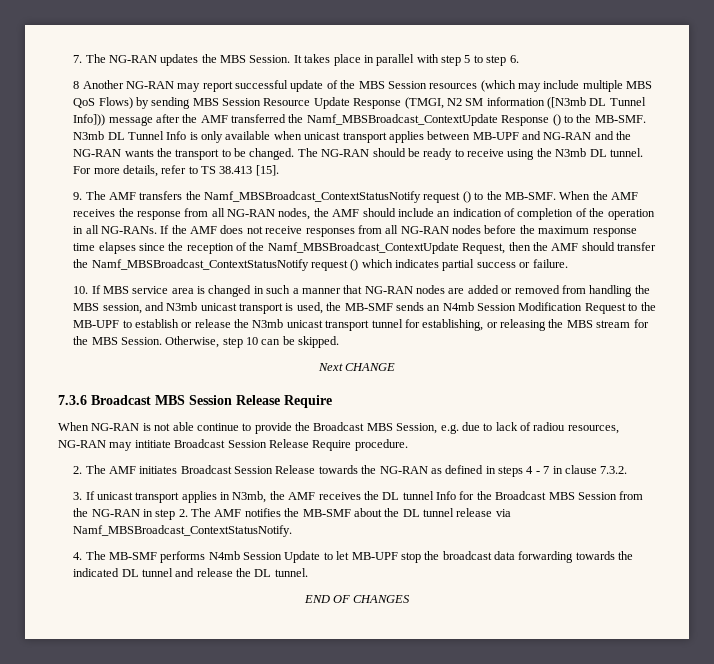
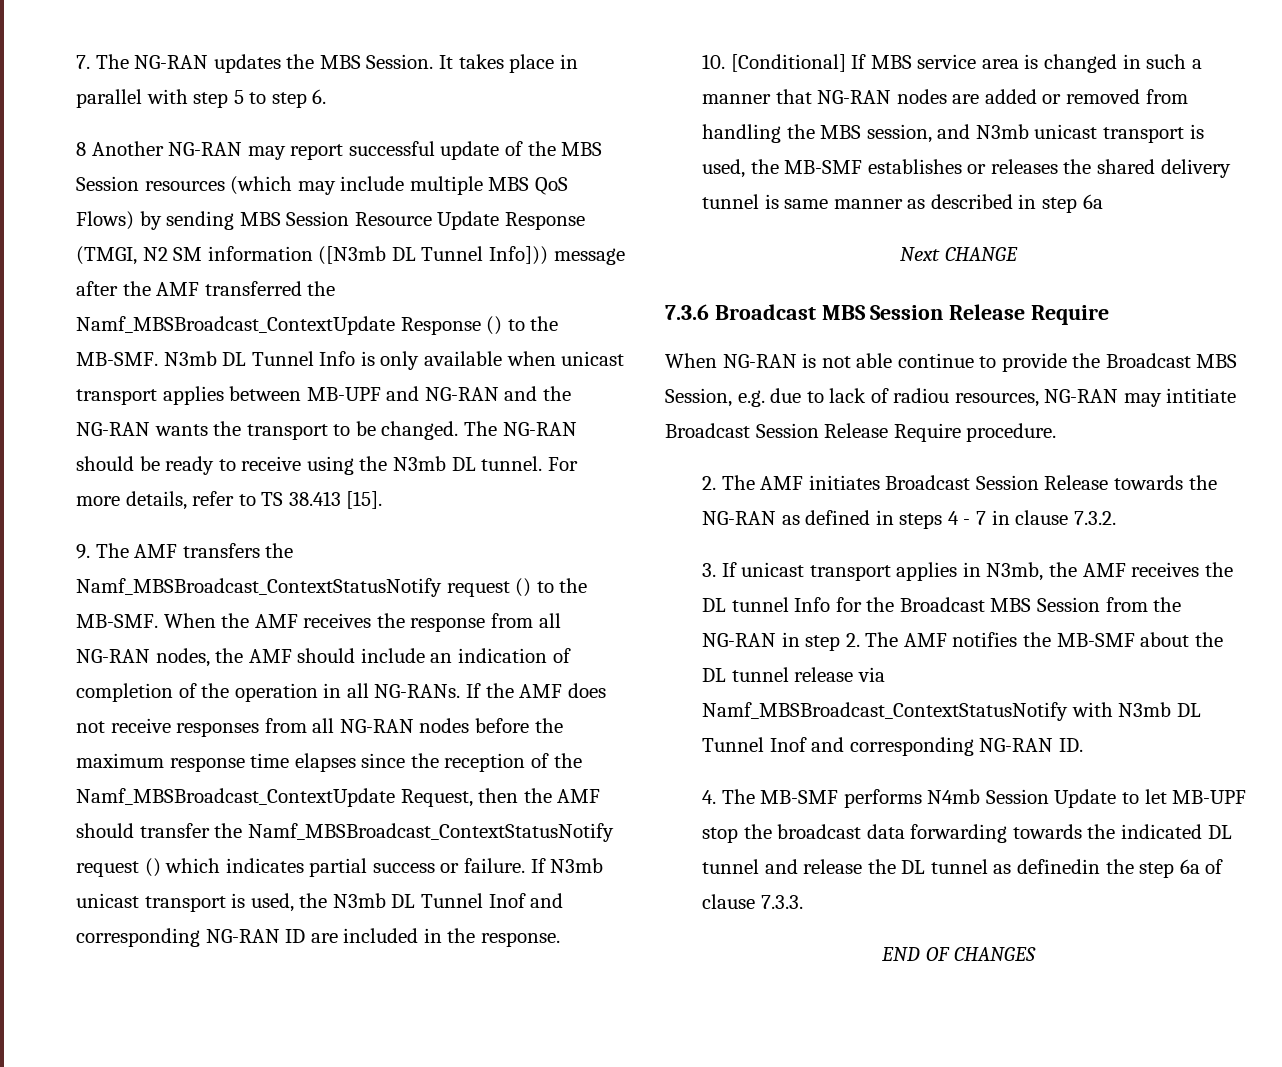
+ If N3mb unicast transport is used, the N3mb DL Tunnel Inof and corresponding NG-RAN ID are included in the response.
- 10. If MBS service area is changed in such a manner that NG-RAN nodes are added or removed from handling the MBS session, and N3mb unicast transport is used, the MB-SMF sends an N4mb Session Modification Request to the MB-UPF to establish or release the N3mb unicast transport tunnel for establishing, or releasing the MBS stream for the MBS Session. Otherwise, step 10 can be skipped.
+ 10. [Conditional] If MBS service area is changed in such a manner that NG-RAN nodes are added or removed from handling the MBS session, and N3mb unicast transport is used, the MB-SMF establishes or releases the shared delivery tunnel is same manner as described in step 6a
- 3. If unicast transport applies in N3mb, the AMF receives the DL tunnel Info for the Broadcast MBS Session from the NG-RAN in step 2. The AMF notifies the MB-SMF about the DL tunnel release via Namf_MBSBroadcast_ContextStatusNotify.
+ 3. If unicast transport applies in N3mb, the AMF receives the DL tunnel Info for the Broadcast MBS Session from the NG-RAN in step 2. The AMF notifies the MB-SMF about the DL tunnel release via Namf_MBSBroadcast_ContextStatusNotify with N3mb DL Tunnel Inof and corresponding NG-RAN ID.
- 4. The MB-SMF performs N4mb Session Update to let MB-UPF stop the broadcast data forwarding towards the indicated DL tunnel and release the DL tunnel.
+ 4. The MB-SMF performs N4mb Session Update to let MB-UPF stop the broadcast data forwarding towards the indicated DL tunnel and release the DL tunnel as definedin the step 6a of clause 7.3.3.

